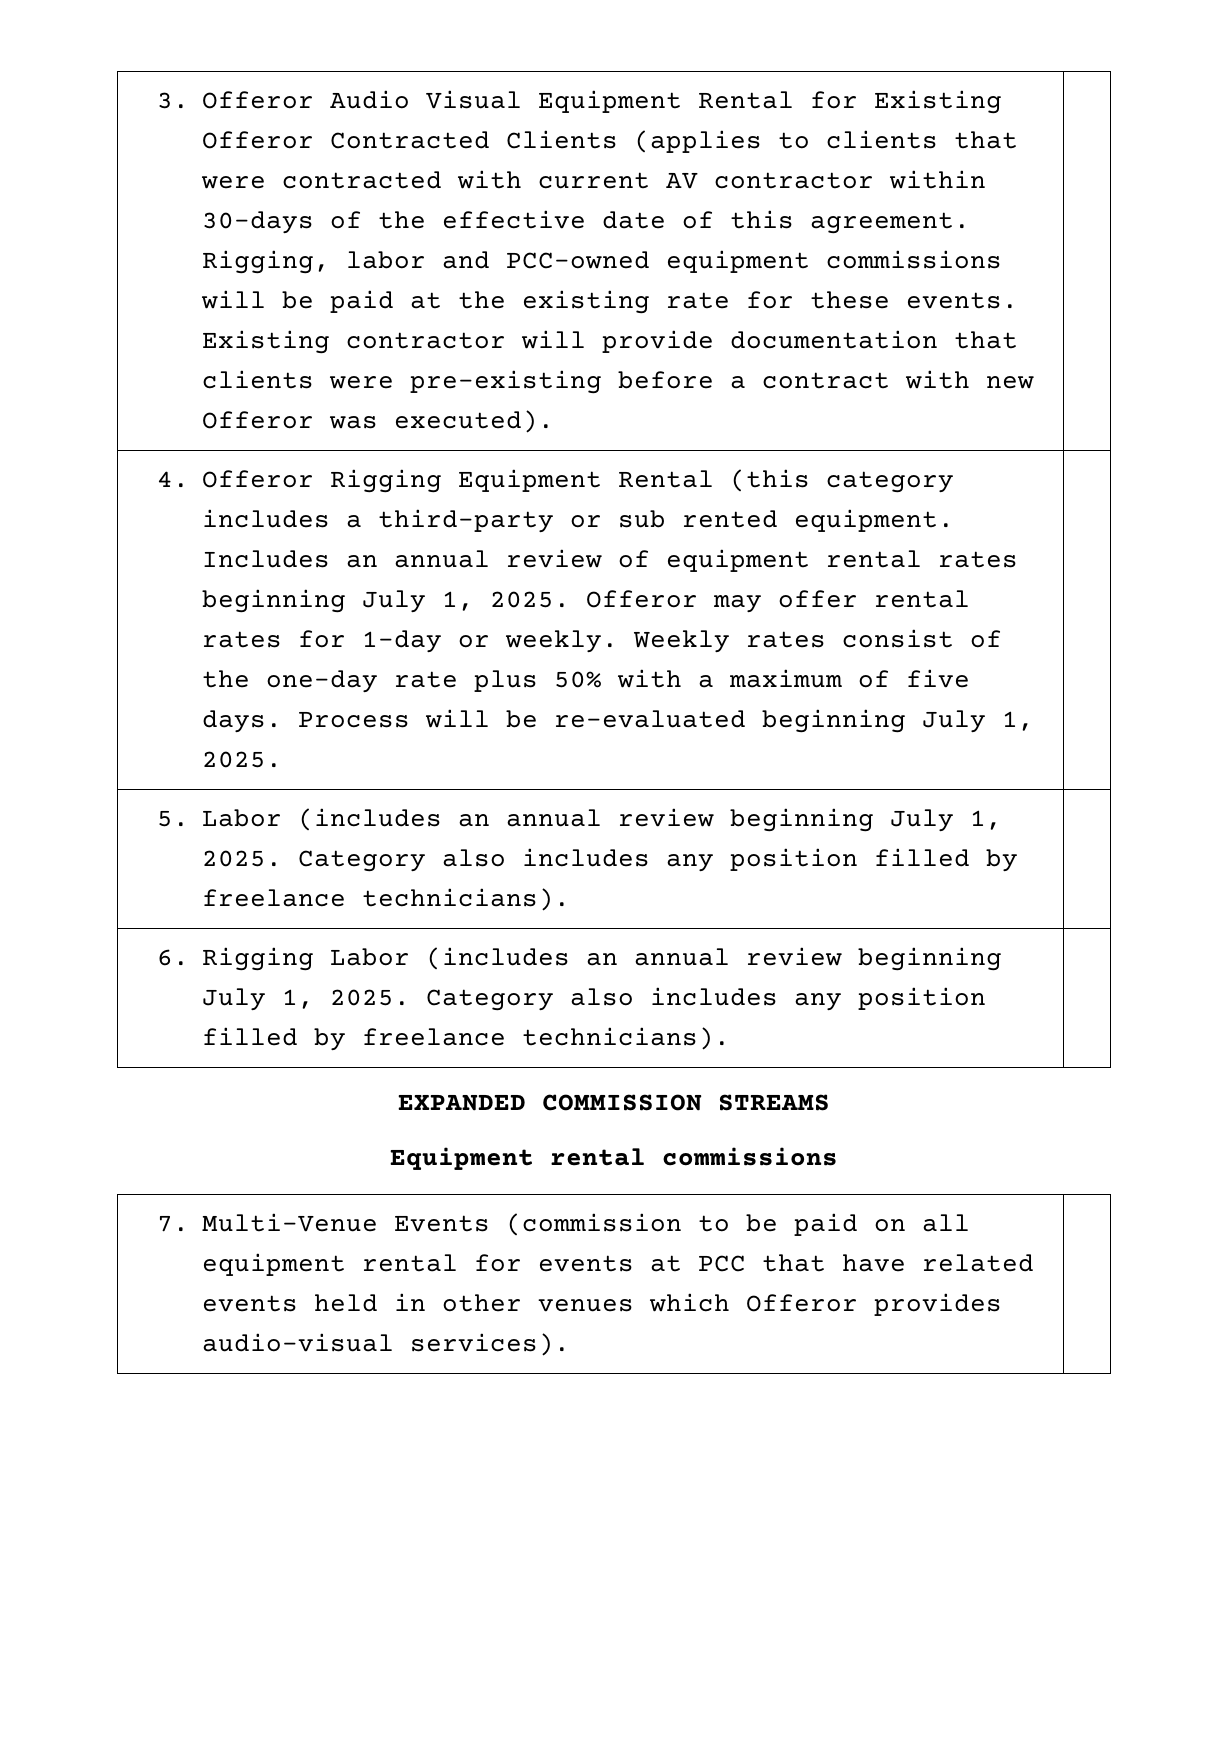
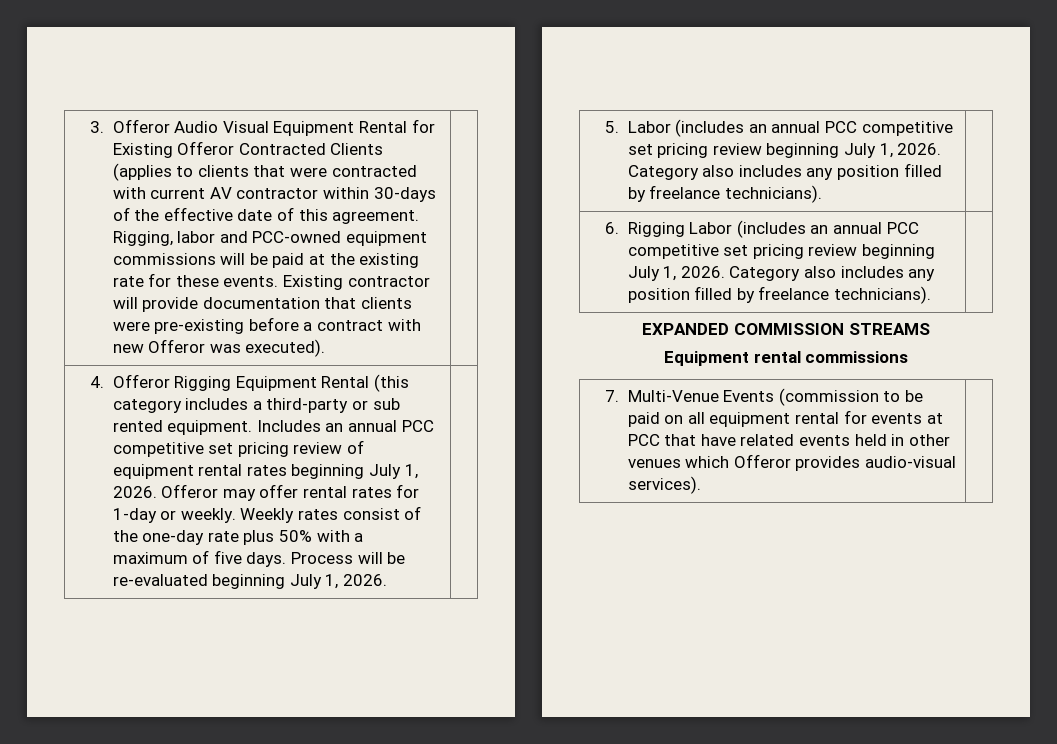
- Includes an annual review of equipment rental rates beginning July 1, 2025.
+ Includes an annual PCC competitive set pricing review of equipment rental rates beginning July 1, 2026.
- Process will be re-evaluated beginning July 1, 2025.
+ Process will be re-evaluated beginning July 1, 2026.
- 5. Labor (includes an annual review beginning July 1, 2025. Category also includes any position filled by freelance technicians). |
+ 5. Labor (includes an annual PCC competitive set pricing review beginning July 1, 2026. Category also includes any position filled by freelance technicians). |
- 6. Rigging Labor (includes an annual review beginning July 1, 2025. Category also includes any position filled by freelance technicians). |
+ 6. Rigging Labor (includes an annual PCC competitive set pricing review beginning July 1, 2026. Category also includes any position filled by freelance technicians). |

